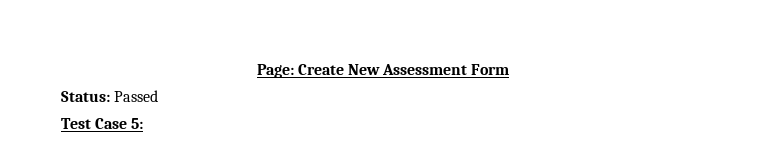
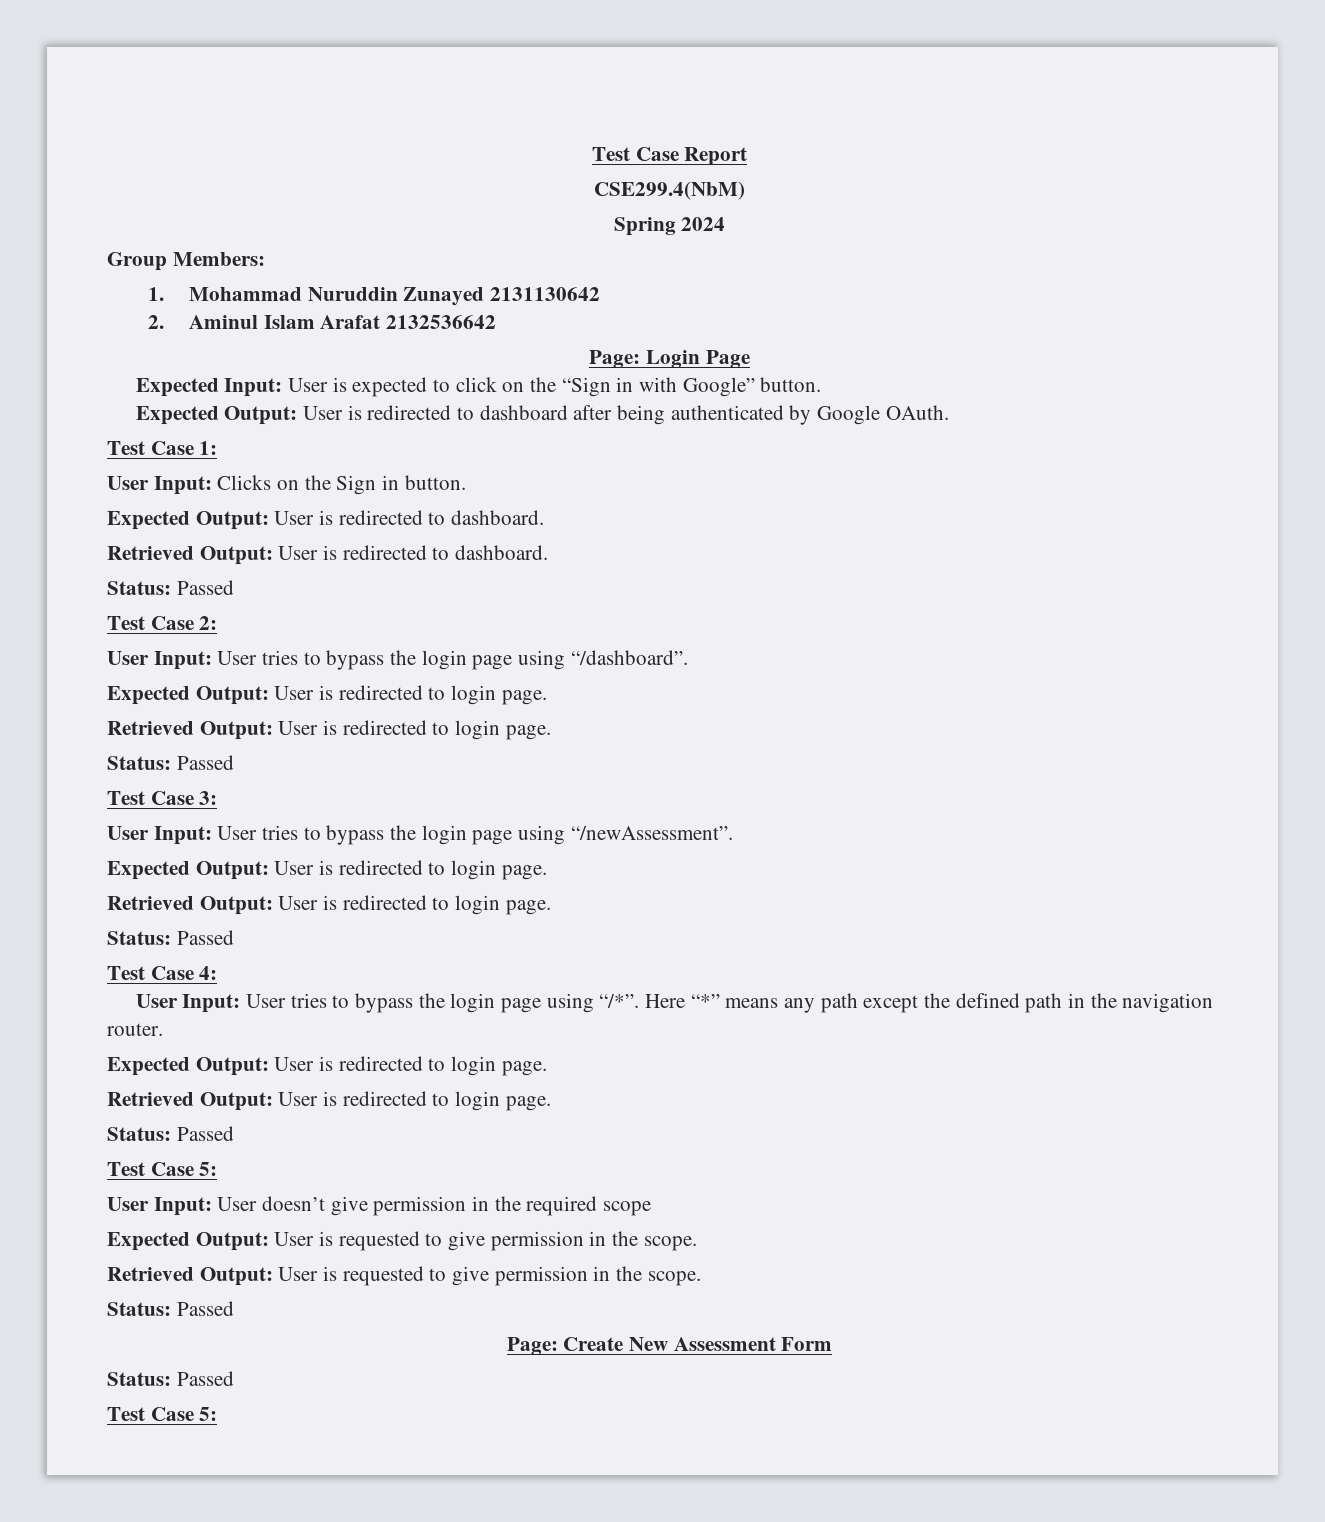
+ Test Case Report
+ CSE299.4(NbM)
+ Spring 2024
+ Group Members:
+ 1. Mohammad Nuruddin Zunayed 2131130642
+ 2. Aminul Islam Arafat 2132536642
+ Page: Login Page
+ Expected Input: User is expected to click on the “Sign in with Google” button.
+ Expected Output: User is redirected to dashboard after being authenticated by Google OAuth.
+ Test Case 1:
+ User Input: Clicks on the Sign in button.
+ Expected Output: User is redirected to dashboard.
+ Retrieved Output: User is redirected to dashboard.
+ Status: Passed
+ Test Case 2:
+ User Input: User tries to bypass the login page using “/dashboard”.
+ Expected Output: User is redirected to login page.
+ Retrieved Output: User is redirected to login page.
+ Status: Passed
+ Test Case 3:
+ User Input: User tries to bypass the login page using “/newAssessment”.
+ Expected Output: User is redirected to login page.
+ Retrieved Output: User is redirected to login page.
+ Status: Passed
+ Test Case 4:
+ User Input: User tries to bypass the login page using “/*”. Here “*” means any path except the defined path in the navigation router.
+ Expected Output: User is redirected to login page.
+ Retrieved Output: User is redirected to login page.
+ Status: Passed
+ Test Case 5:
+ User Input: User doesn’t give permission in the required scope
+ Expected Output: User is requested to give permission in the scope.
+ Retrieved Output: User is requested to give permission in the scope.
+ Status: Passed

